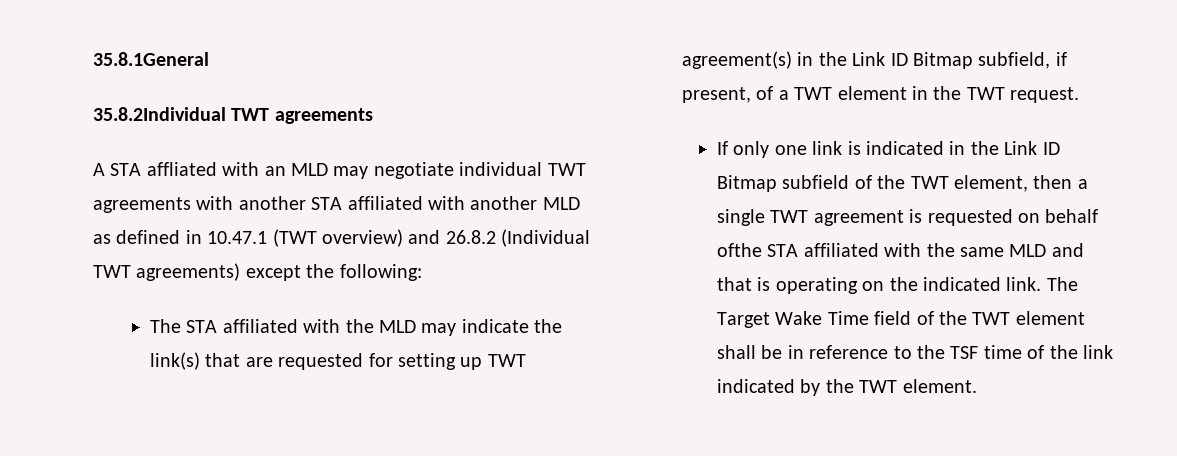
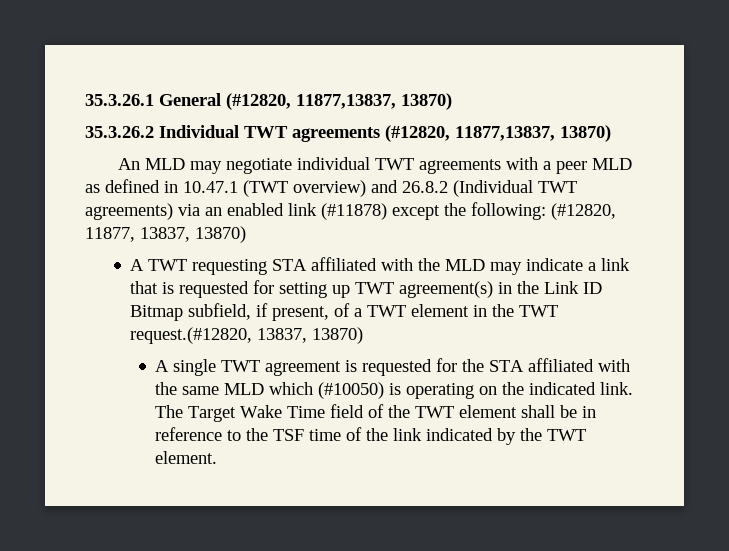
- 35.8.1General
- 35.8.2Individual TWT agreements
- A STA affliated with an MLD may negotiate individual TWT agreements with another STA affiliated with another MLD as defined in 10.47.1 (TWT overview) and 26.8.2 (Individual TWT agreements) except the following:
- The STA affiliated with the MLD may indicate the link(s) that are requested for setting up TWT agreement(s) in the Link ID Bitmap subfield, if present, of a TWT element in the TWT request.
- If only one link is indicated in the Link ID Bitmap subfield of the TWT element, then a single TWT agreement is requested on behalf ofthe STA affiliated with the same MLD and that is operating on the indicated link.
+ 35.3.26.1 General (#12820, 11877,13837, 13870)
+ 35.3.26.2 Individual TWT agreements (#12820, 11877,13837, 13870)
+ An MLD may negotiate individual TWT agreements with a peer MLD as defined in 10.47.1 (TWT overview) and 26.8.2 (Individual TWT agreements) via an enabled link (#11878) except the following: (#12820, 11877, 13837, 13870)
+ A TWT requesting STA affiliated with the MLD may indicate a link that is requested for setting up TWT agreement(s) in the Link ID Bitmap subfield, if present, of a TWT element in the TWT request.(#12820, 13837, 13870)
+ A single TWT agreement is requested for the STA affiliated with the same MLD which (#10050) is operating on the indicated link.

